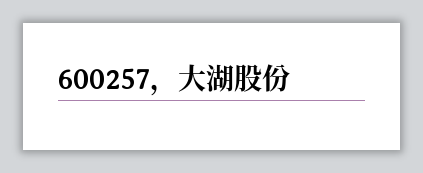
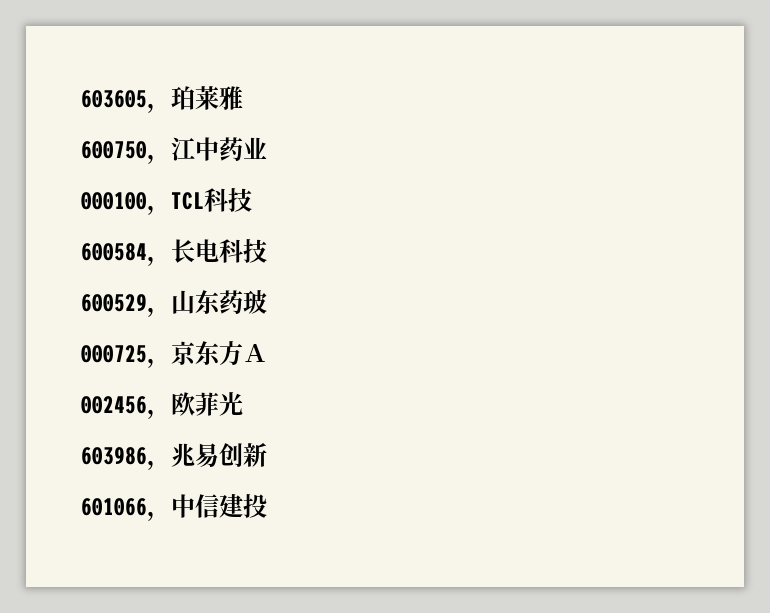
- 600257，大湖股份
+ 603605，珀莱雅
+ 600750，江中药业
+ 000100，TCL科技
+ 600584，长电科技
+ 600529，山东药玻
+ 000725，京东方Ａ
+ 002456，欧菲光
+ 603986，兆易创新
+ 601066，中信建投

